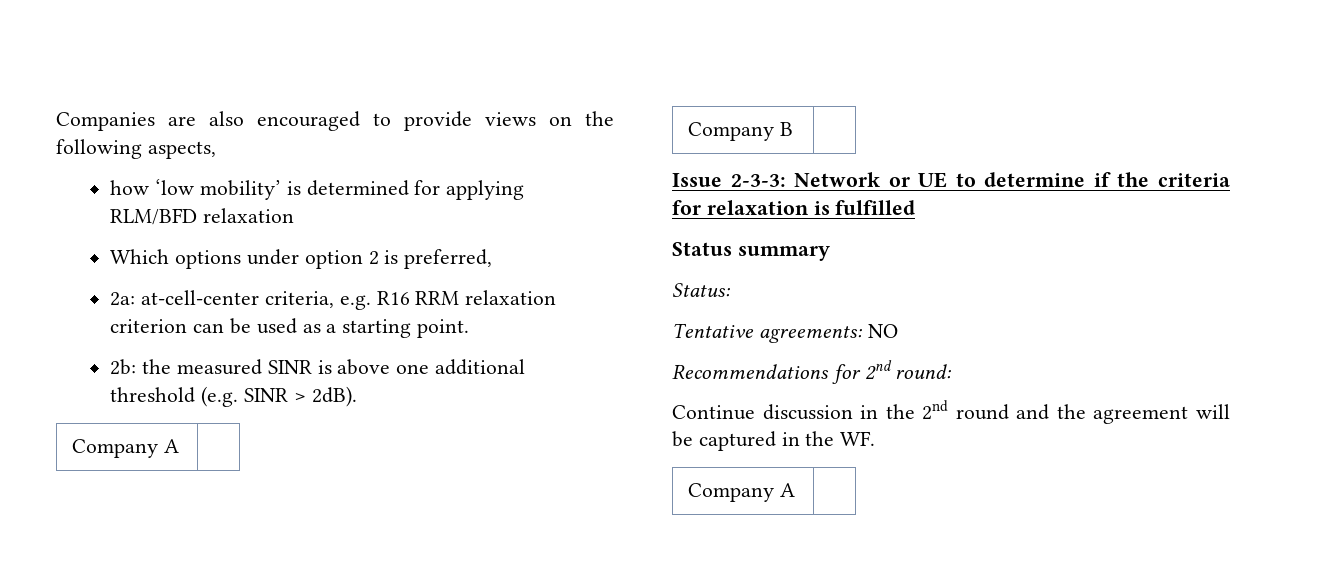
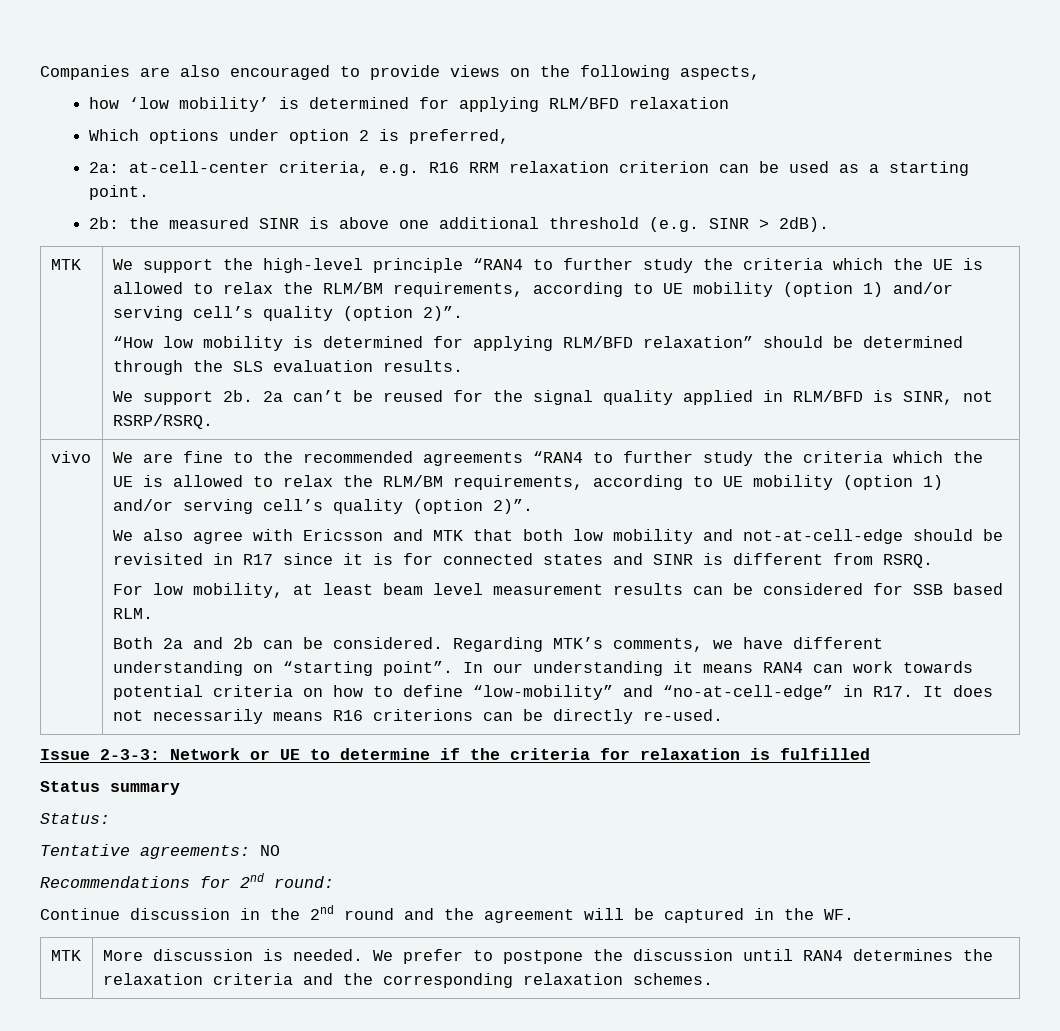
  2b: the measured SINR is above one additional threshold (e.g. SINR > 2dB).
- Company A |
- Company B |
+ MTK | We support the high-level principle “RAN4 to further study the criteria which the UE is allowed to relax the RLM/BM requirements, according to UE mobility (option 1) and/or serving cell’s quality (option 2)”.
+ “How low mobility is determined for applying RLM/BFD relaxation” should be determined through the SLS evaluation results.
+ We support 2b. 2a can’t be reused for the signal quality applied in RLM/BFD is SINR, not RSRP/RSRQ.
+ vivo | We are fine to the recommended agreements “RAN4 to further study the criteria which the UE is allowed to relax the RLM/BM requirements, according to UE mobility (option 1) and/or serving cell’s quality (option 2)”.
+ We also agree with Ericsson and MTK that both low mobility and not-at-cell-edge should be revisited in R17 since it is for connected states and SINR is different from RSRQ.
+ For low mobility, at least beam level measurement results can be considered for SSB based RLM.
+ Both 2a and 2b can be considered. Regarding MTK’s comments, we have different understanding on “starting point”. In our understanding it means RAN4 can work towards potential criteria on how to define “low-mobility” and “no-at-cell-edge” in R17. It does not necessarily means R16 criterions can be directly re-used.
  Continue discussion in the 2nd round and the agreement will be captured in the WF.
- Company A |
+ MTK | More discussion is needed. We prefer to postpone the discussion until RAN4 determines the relaxation criteria and the corresponding relaxation schemes.

